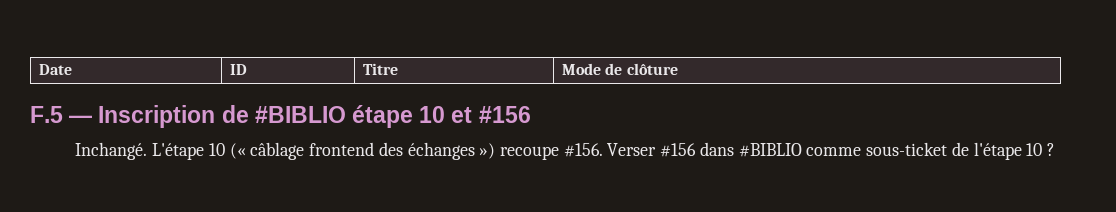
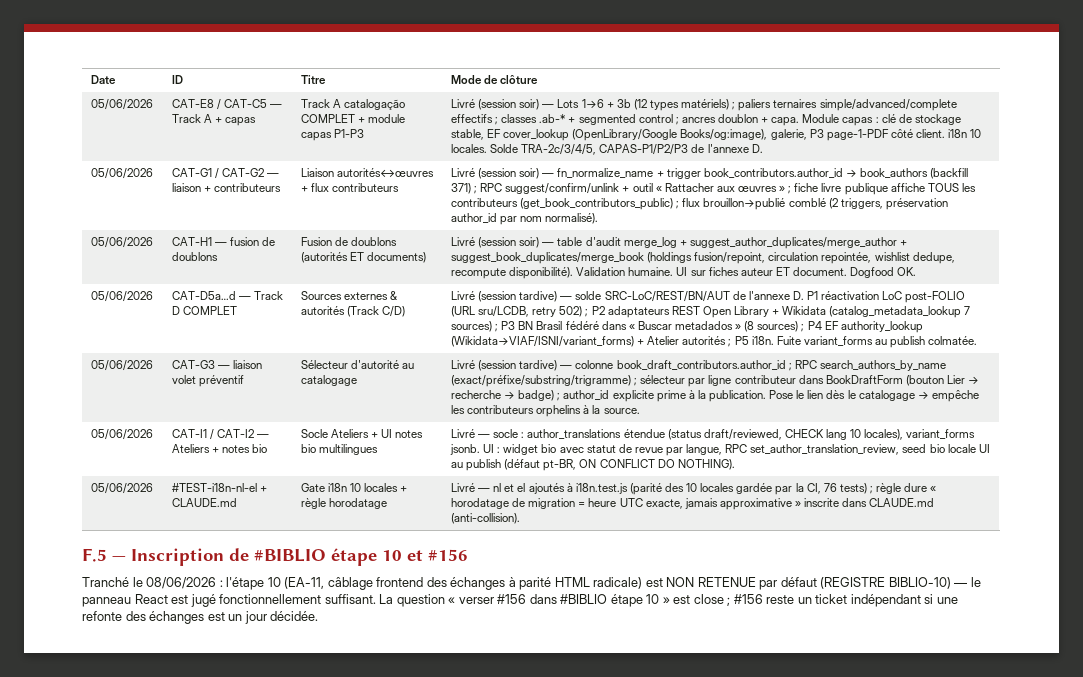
+ 05/06/2026 | CAT-E8 / CAT-C5 — Track A + capas | Track A catalogação COMPLET + module capas P1-P3 | Livré (session soir) — Lots 1→6 + 3b (12 types matériels) ; paliers ternaires simple/advanced/complete effectifs ; classes .ab-* + segmented control ; ancres doublon + capa. Module capas : clé de stockage stable, EF cover_lookup (OpenLibrary/Google Books/og:image), galerie, P3 page-1-PDF côté client. i18n 10 locales. Solde TRA-2c/3/4/5, CAPAS-P1/P2/P3 de l'annexe D.
+ 05/06/2026 | CAT-G1 / CAT-G2 — liaison + contributeurs | Liaison autorités↔œuvres + flux contributeurs | Livré (session soir) — fn_normalize_name + trigger book_contributors.author_id → book_authors (backfill 371) ; RPC suggest/confirm/unlink + outil « Rattacher aux œuvres » ; fiche livre publique affiche TOUS les contributeurs (get_book_contributors_public) ; flux brouillon→publié comblé (2 triggers, préservation author_id par nom normalisé).
+ 05/06/2026 | CAT-H1 — fusion de doublons | Fusion de doublons (autorités ET documents) | Livré (session soir) — table d'audit merge_log + suggest_author_duplicates/merge_author + suggest_book_duplicates/merge_book (holdings fusion/repoint, circulation repointée, wishlist dedupe, recompute disponibilité). Validation humaine. UI sur fiches auteur ET document. Dogfood OK.
+ 05/06/2026 | CAT-D5a…d — Track D COMPLET | Sources externes & autorités (Track C/D) | Livré (session tardive) — solde SRC-LoC/REST/BN/AUT de l'annexe D. P1 réactivation LoC post-FOLIO (URL sru/LCDB, retry 502) ; P2 adaptateurs REST Open Library + Wikidata (catalog_metadata_lookup 7 sources) ; P3 BN Brasil fédéré dans « Buscar metadados » (8 sources) ; P4 EF authority_lookup (Wikidata→VIAF/ISNI/variant_forms) + Atelier autorités ; P5 i18n. Fuite variant_forms au publish colmatée.
+ 05/06/2026 | CAT-G3 — liaison volet préventif | Sélecteur d'autorité au catalogage | Livré (session tardive) — colonne book_draft_contributors.author_id ; RPC search_authors_by_name (exact/préfixe/substring/trigramme) ; sélecteur par ligne contributeur dans BookDraftForm (bouton Lier → recherche → badge) ; author_id explicite prime à la publication. Pose le lien dès le catalogage → empêche les contributeurs orphelins à la source.
+ 05/06/2026 | CAT-I1 / CAT-I2 — Ateliers + notes bio | Socle Ateliers + UI notes bio multilingues | Livré — socle : author_translations étendue (status draft/reviewed, CHECK lang 10 locales), variant_forms jsonb. UI : widget bio avec statut de revue par langue, RPC set_author_translation_review, seed bio locale UI au publish (défaut pt-BR, ON CONFLICT DO NOTHING).
+ 05/06/2026 | #TEST-i18n-nl-el + CLAUDE.md | Gate i18n 10 locales + règle horodatage | Livré — nl et el ajoutés à i18n.test.js (parité des 10 locales gardée par la CI, 76 tests) ; règle dure « horodatage de migration = heure UTC exacte, jamais approximative » inscrite dans CLAUDE.md (anti-collision).
- Inchangé. L'étape 10 (« câblage frontend des échanges ») recoupe #156. Verser #156 dans #BIBLIO comme sous-ticket de l'étape 10 ?
+ Tranché le 08/06/2026 : l'étape 10 (EA-11, câblage frontend des échanges à parité HTML radicale) est NON RETENUE par défaut (REGISTRE BIBLIO-10) — le panneau React est jugé fonctionnellement suffisant. La question « verser #156 dans #BIBLIO étape 10 » est close ; #156 reste un ticket indépendant si une refonte des échanges est un jour décidée.

